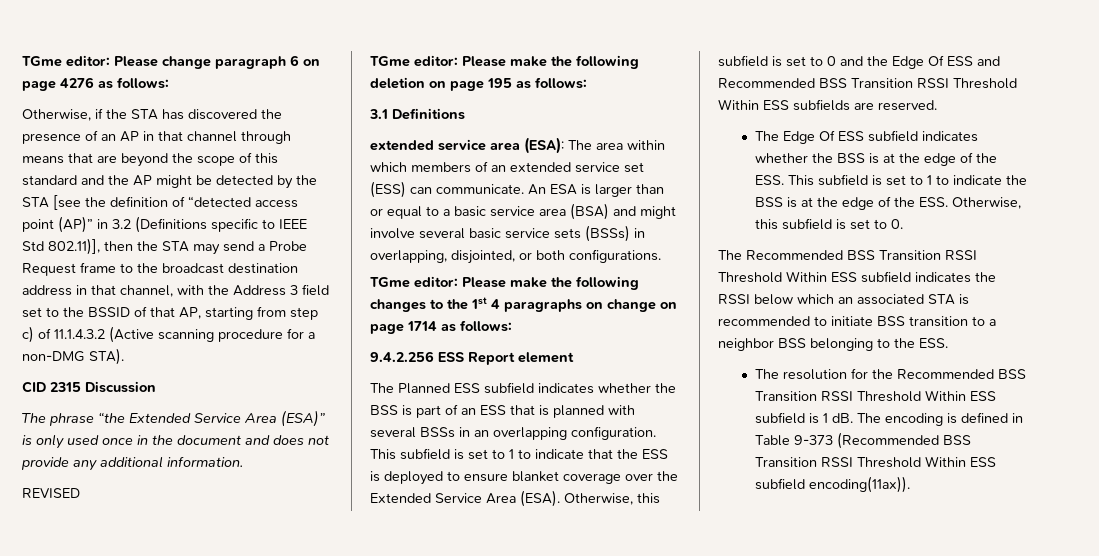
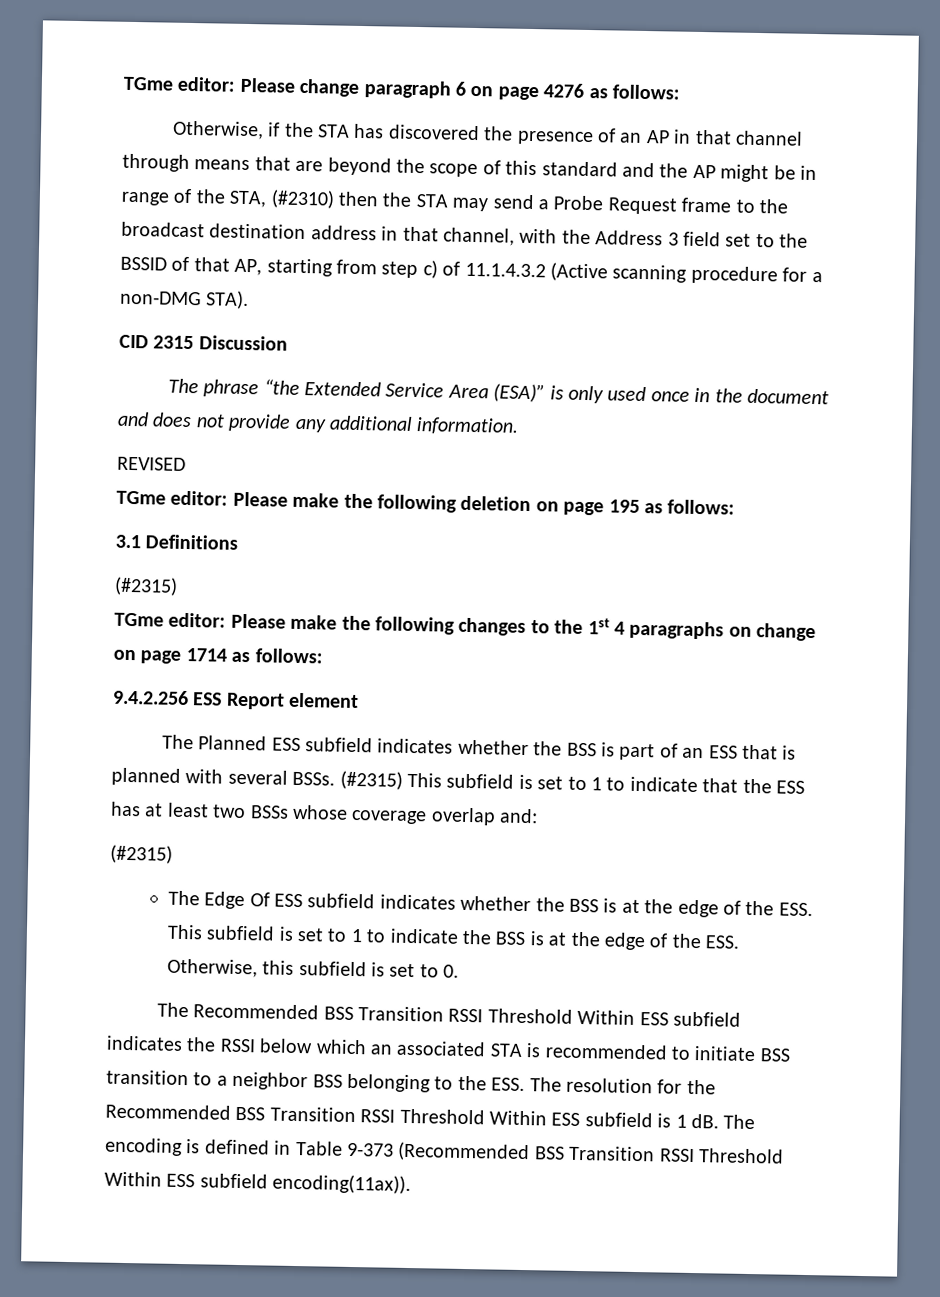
- Otherwise, if the STA has discovered the presence of an AP in that channel through means that are beyond the scope of this standard and the AP might be detected by the STA [see the definition of “detected access point (AP)” in 3.2 (Definitions specific to IEEE Std 802.11)], then the STA may send a Probe Request frame to the broadcast destination address in that channel, with the Address 3 field set to the BSSID of that AP, starting from step c) of 11.1.4.3.2 (Active scanning procedure for a non-DMG STA).
+ Otherwise, if the STA has discovered the presence of an AP in that channel through means that are beyond the scope of this standard and the AP might be in range of the STA, (#2310) then the STA may send a Probe Request frame to the broadcast destination address in that channel, with the Address 3 field set to the BSSID of that AP, starting from step c) of 11.1.4.3.2 (Active scanning procedure for a non-DMG STA).
  3.1 Definitions
- extended service area (ESA): The area within which members of an extended service set (ESS) can communicate. An ESA is larger than or equal to a basic service area (BSA) and might involve several basic service sets (BSSs) in overlapping, disjointed, or both configurations.
+ (#2315)
- The Planned ESS subfield indicates whether the BSS is part of an ESS that is planned with several BSSs in an overlapping configuration. This subfield is set to 1 to indicate that the ESS is deployed to ensure blanket coverage over the Extended Service Area (ESA). Otherwise, this subfield is set to 0 and the Edge Of ESS and Recommended BSS Transition RSSI Threshold Within ESS subfields are reserved.
+ The Planned ESS subfield indicates whether the BSS is part of an ESS that is planned with several BSSs. (#2315) This subfield is set to 1 to indicate that the ESS has at least two BSSs whose coverage overlap and:
+ (#2315)
- The Recommended BSS Transition RSSI Threshold Within ESS subfield indicates the RSSI below which an associated STA is recommended to initiate BSS transition to a neighbor BSS belonging to the ESS.
- The resolution for the Recommended BSS Transition RSSI Threshold Within ESS subfield is 1 dB.
+ The Recommended BSS Transition RSSI Threshold Within ESS subfield indicates the RSSI below which an associated STA is recommended to initiate BSS transition to a neighbor BSS belonging to the ESS. The resolution for the Recommended BSS Transition RSSI Threshold Within ESS subfield is 1 dB.

